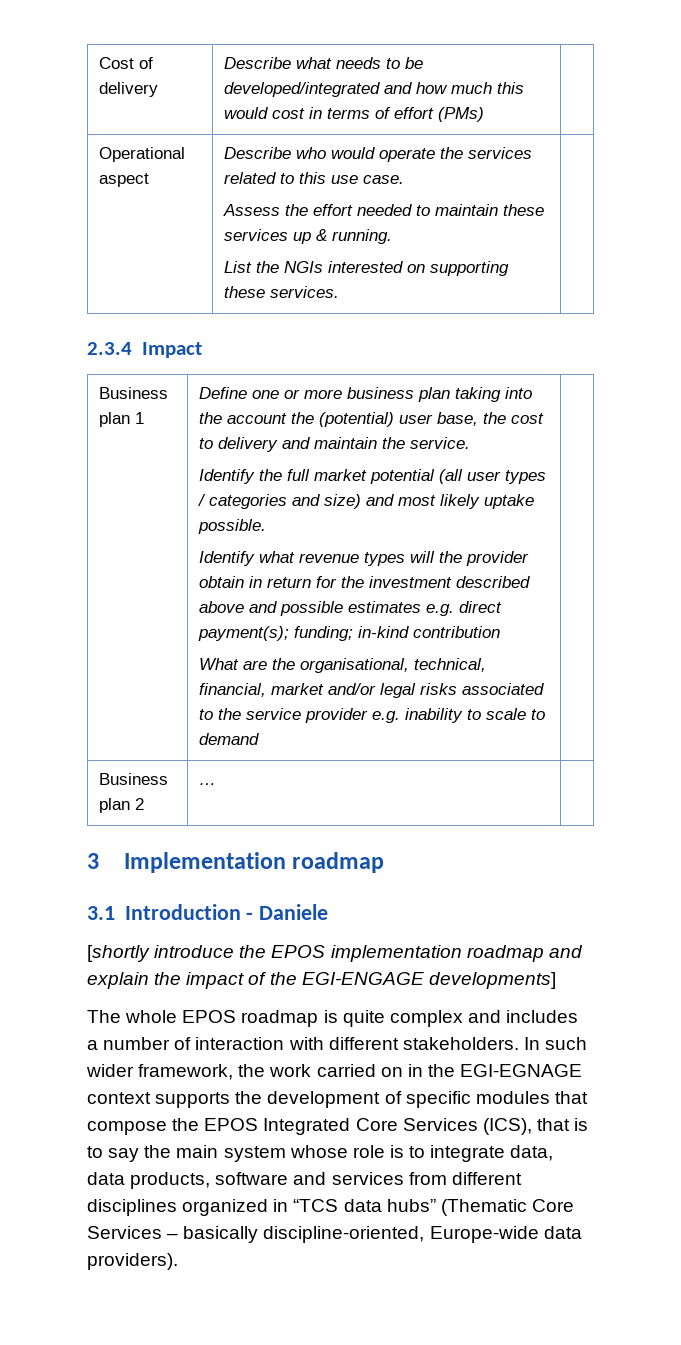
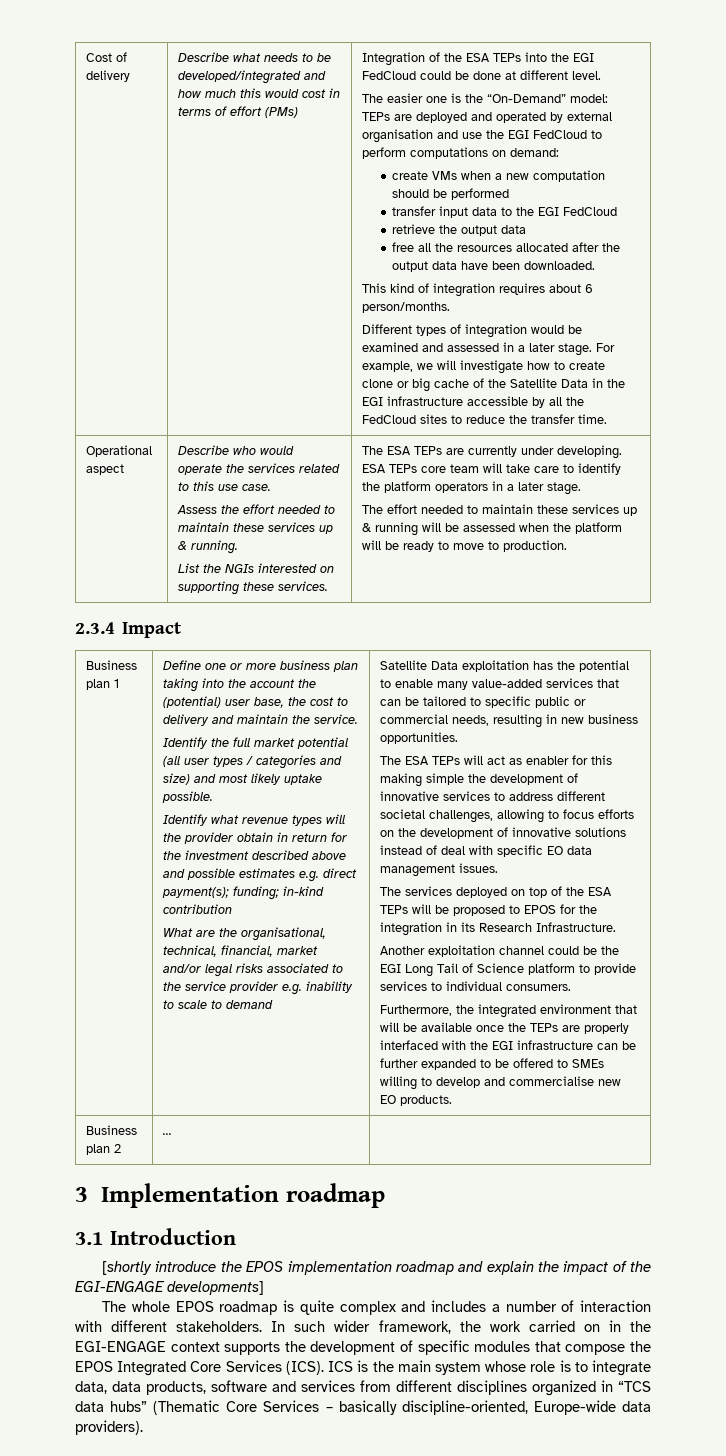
+ Integration of the ESA TEPs into the EGI FedCloud could be done at different level.
+ The easier one is the “On-Demand” model: TEPs are deployed and operated by external organisation and use the EGI FedCloud to perform computations on demand:
+ create VMs when a new computation should be performed
+ transfer input data to the EGI FedCloud
+ retrieve the output data
+ free all the resources allocated after the output data have been downloaded.
+ This kind of integration requires about 6 person/months.
+ Different types of integration would be examined and assessed in a later stage. For example, we will investigate how to create clone or big cache of the Satellite Data in the EGI infrastructure accessible by all the FedCloud sites to reduce the transfer time.
+ The ESA TEPs are currently under developing. ESA TEPs core team will take care to identify the platform operators in a later stage.
+ The effort needed to maintain these services up & running will be assessed when the platform will be ready to move to production.
+ Satellite Data exploitation has the potential to enable many value-added services that can be tailored to specific public or commercial needs, resulting in new business opportunities.
+ The ESA TEPs will act as enabler for this making simple the development of innovative services to address different societal challenges, allowing to focus efforts on the development of innovative solutions instead of deal with specific EO data management issues.
+ The services deployed on top of the ESA TEPs will be proposed to EPOS for the integration in its Research Infrastructure.
+ Another exploitation channel could be the EGI Long Tail of Science platform to provide services to individual consumers.
+ Furthermore, the integrated environment that will be available once the TEPs are properly interfaced with the EGI infrastructure can be further expanded to be offered to SMEs willing to develop and commercialise new EO products.
- 3.1 Introduction - Daniele
+ 3.1 Introduction
- In such wider framework, the work carried on in the EGI-EGNAGE context supports the development of specific modules that compose the EPOS Integrated Core Services (ICS), that is to say the main system whose role is to integrate data, data products, software and services from different disciplines organized in “TCS data hubs” (Thematic Core Services – basically discipline-oriented, Europe-wide data providers).
+ In such wider framework, the work carried on in the EGI-ENGAGE context supports the development of specific modules that compose the EPOS Integrated Core Services (ICS). ICS is the main system whose role is to integrate data, data products, software and services from different disciplines organized in “TCS data hubs” (Thematic Core Services – basically discipline-oriented, Europe-wide data providers).

